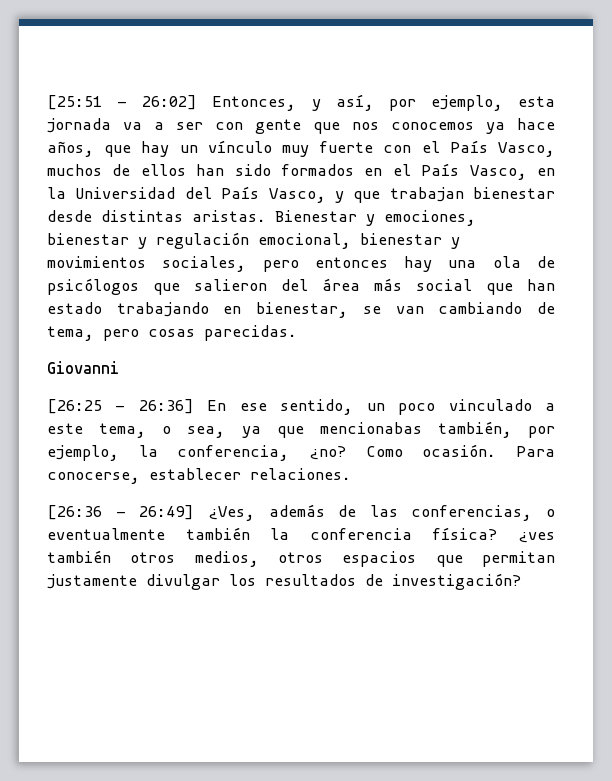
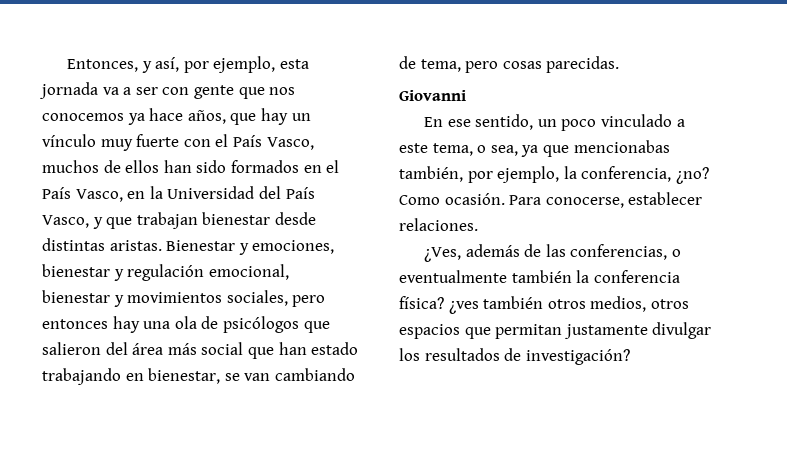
- [25:51 - 26:02] Entonces, y así, por ejemplo, esta jornada va a ser con gente que nos conocemos ya hace años, que hay un vínculo muy fuerte con el País Vasco, muchos de ellos han sido formados en el País Vasco, en la Universidad del País Vasco, y que trabajan bienestar desde distintas aristas.
+ Entonces, y así, por ejemplo, esta jornada va a ser con gente que nos conocemos ya hace años, que hay un vínculo muy fuerte con el País Vasco, muchos de ellos han sido formados en el País Vasco, en la Universidad del País Vasco, y que trabajan bienestar desde distintas aristas.
- [26:25 - 26:36] En ese sentido, un poco vinculado a este tema, o sea, ya que mencionabas también, por ejemplo, la conferencia, ¿no?
+ En ese sentido, un poco vinculado a este tema, o sea, ya que mencionabas también, por ejemplo, la conferencia, ¿no?
- [26:36 - 26:49] ¿Ves, además de las conferencias, o eventualmente también la conferencia física?
+ ¿Ves, además de las conferencias, o eventualmente también la conferencia física?

